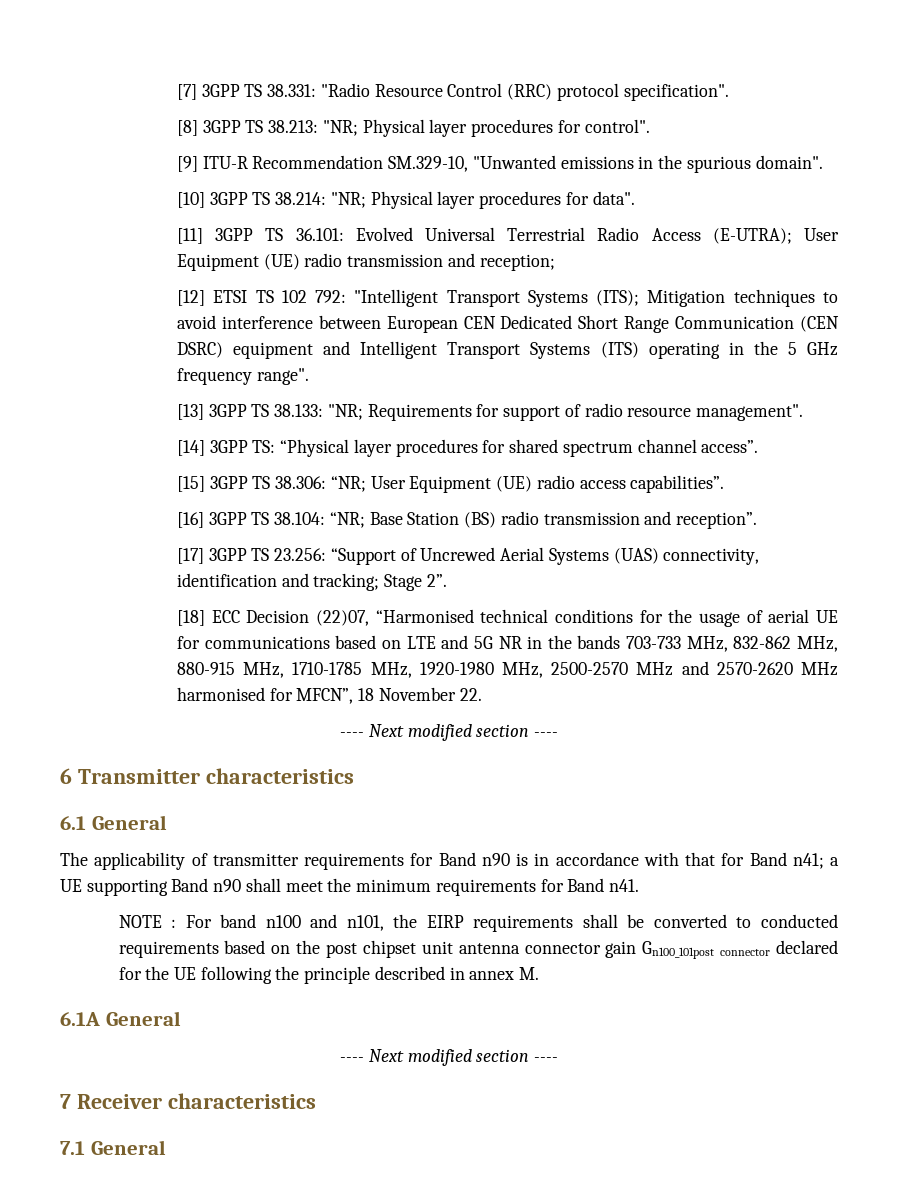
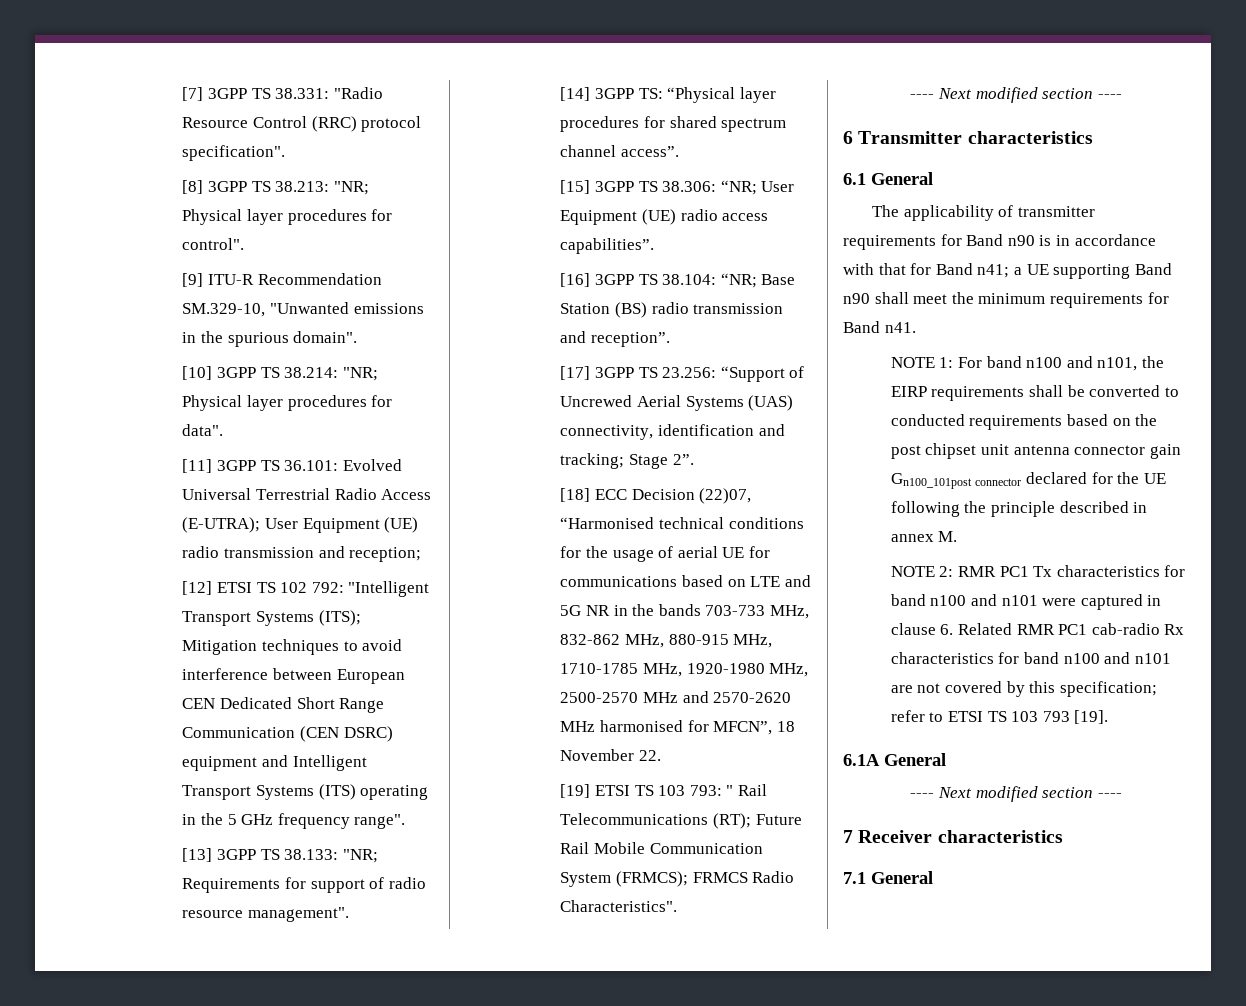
+ [19] ETSI TS 103 793: " Rail Telecommunications (RT); Future Rail Mobile Communication System (FRMCS); FRMCS Radio Characteristics".
- NOTE : For band n100 and n101, the EIRP requirements shall be converted to conducted requirements based on the post chipset unit antenna connector gain Gn100_101post connector declared for the UE following the principle described in annex M.
+ NOTE 1: For band n100 and n101, the EIRP requirements shall be converted to conducted requirements based on the post chipset unit antenna connector gain Gn100_101post connector declared for the UE following the principle described in annex M.
+ NOTE 2: RMR PC1 Tx characteristics for band n100 and n101 were captured in clause 6. Related RMR PC1 cab-radio Rx characteristics for band n100 and n101 are not covered by this specification; refer to ETSI TS 103 793 [19].

